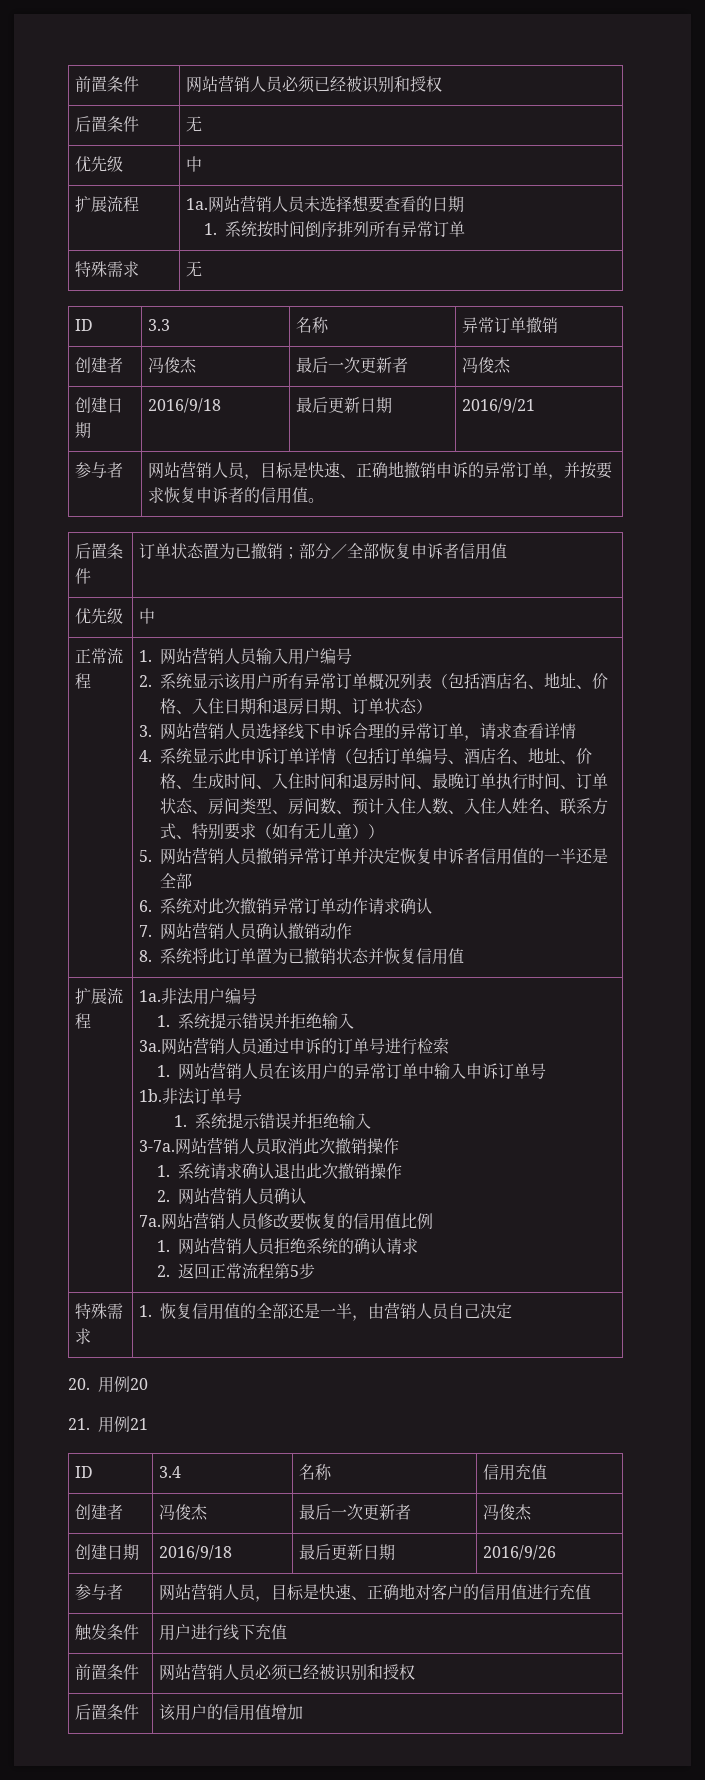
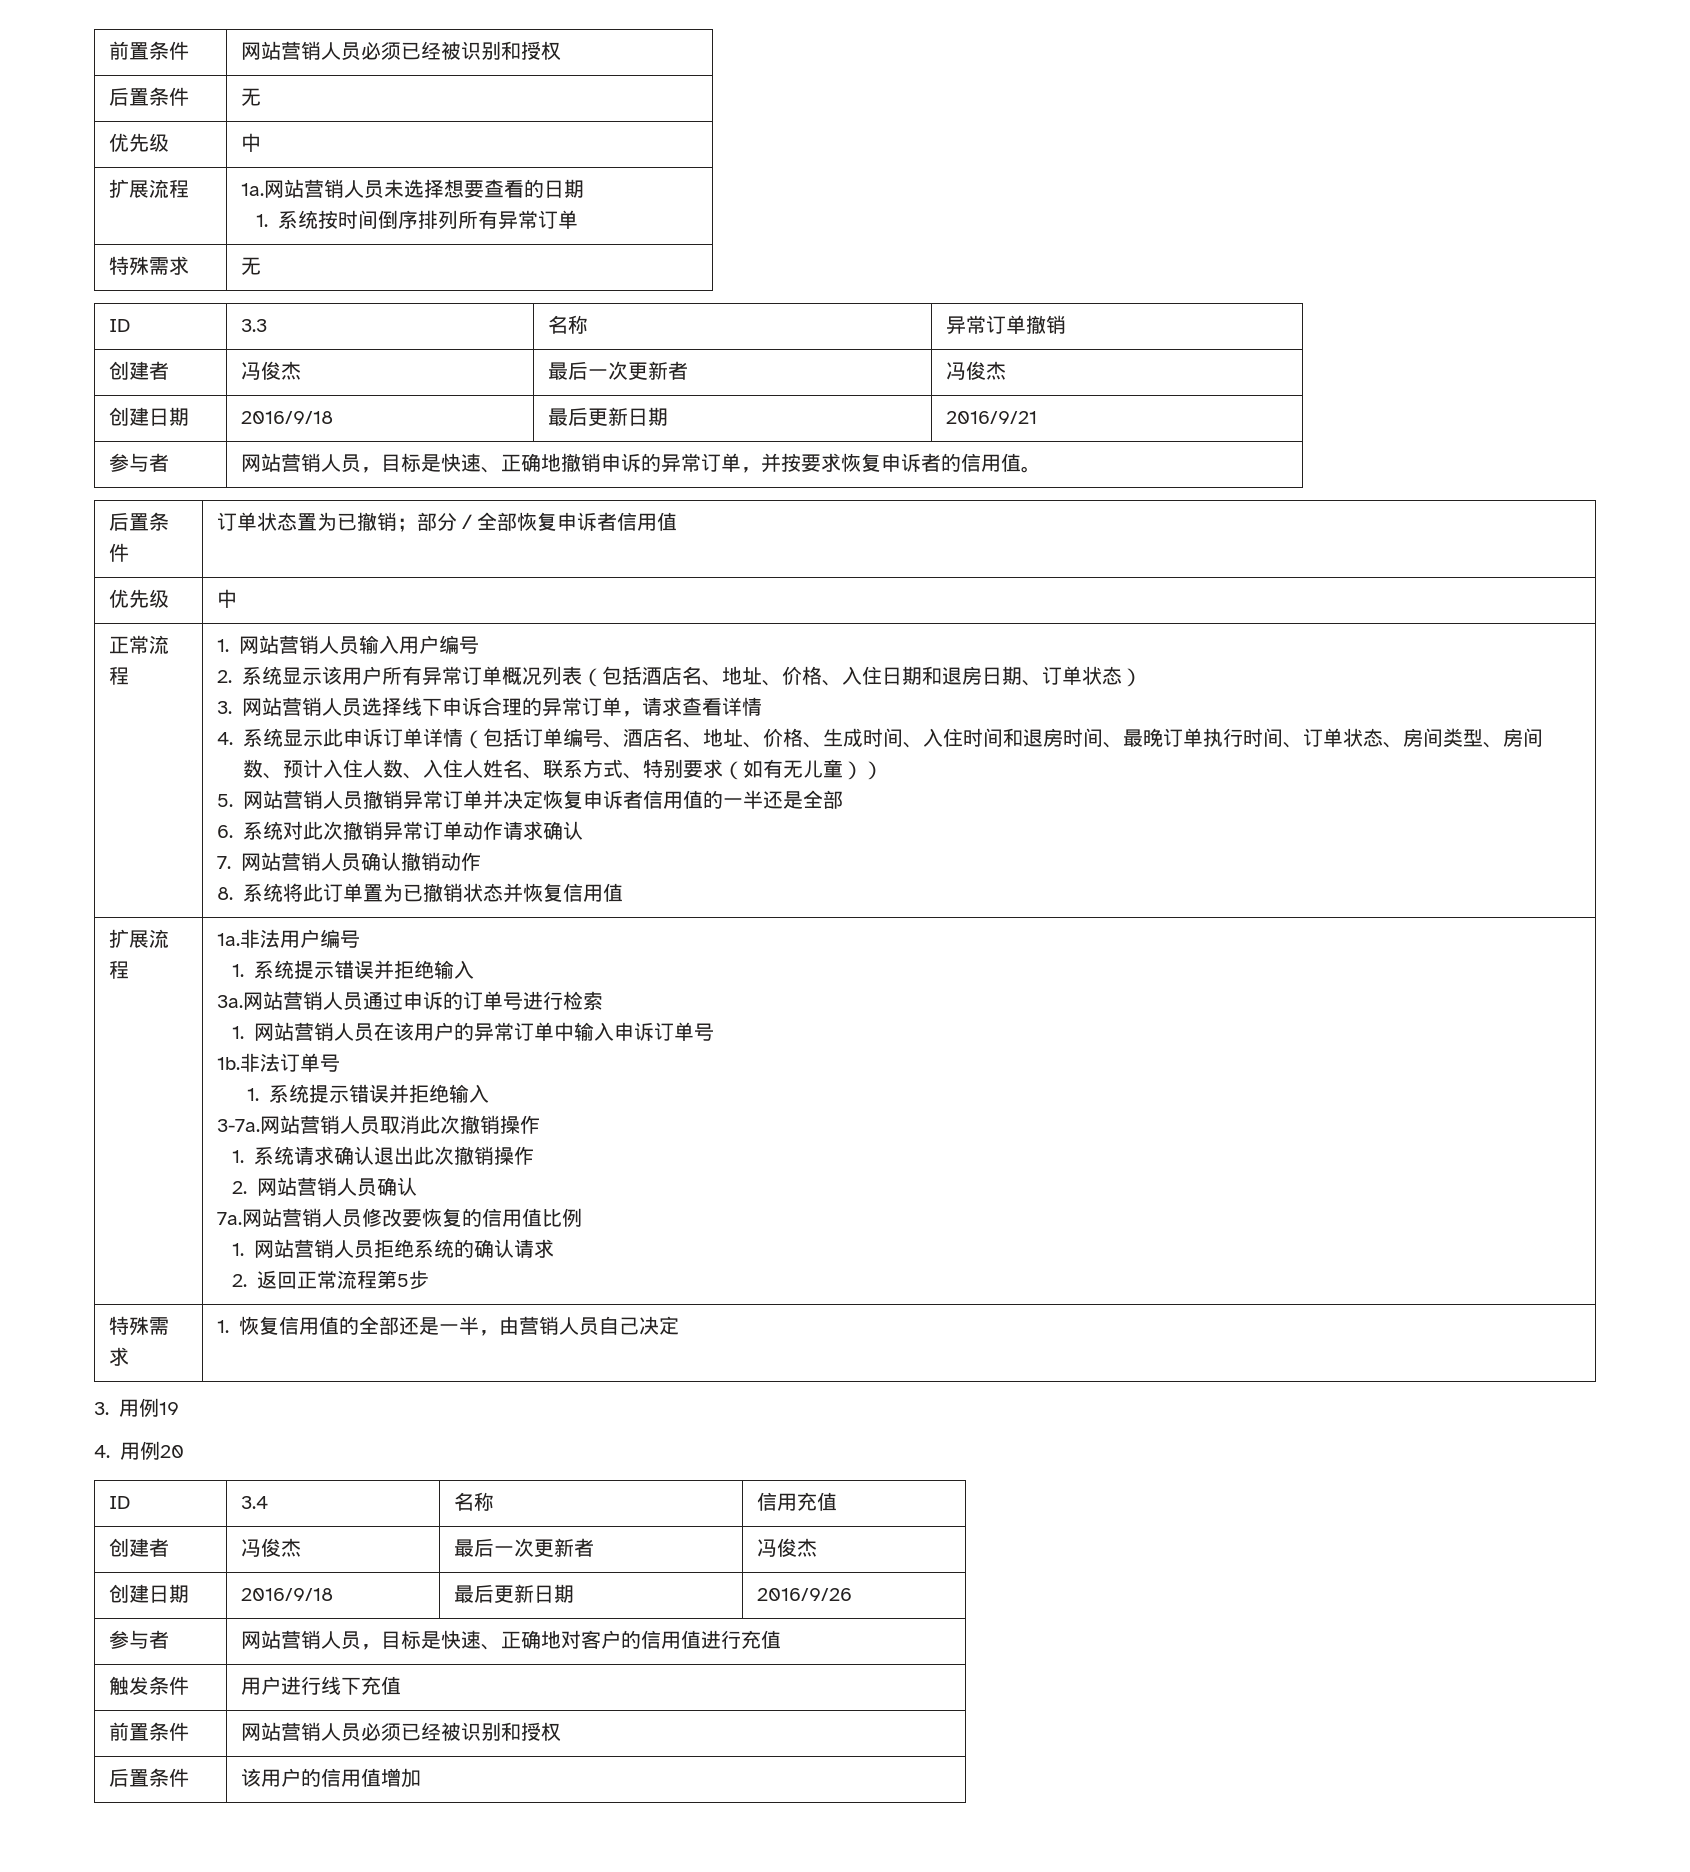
- 20.用例20
- 21.用例21
+ 3.用例19
+ 4.用例20

